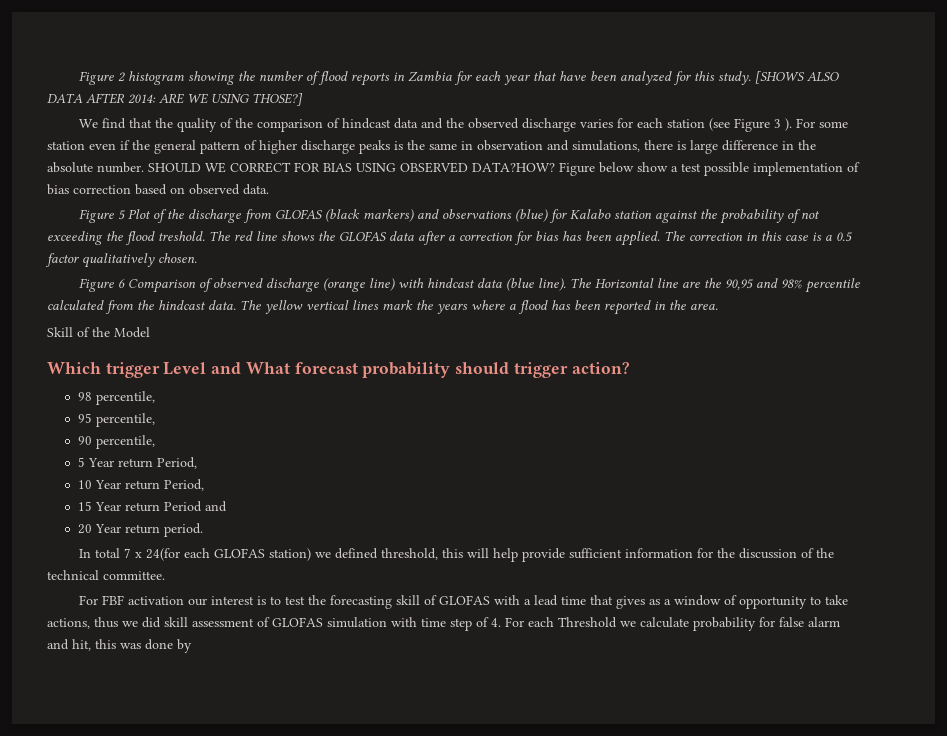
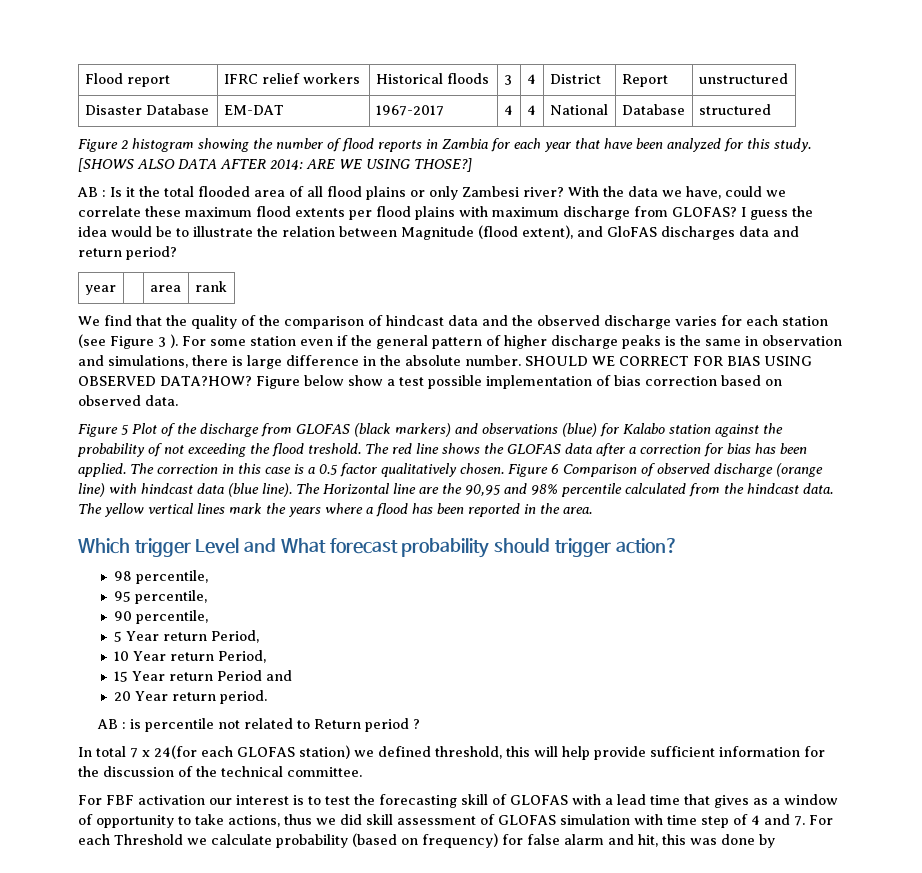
+ Flood report | IFRC relief workers | Historical floods | 3 | 4 | District | Report | unstructured
+ Disaster Database | EM-DAT | 1967-2017 | 4 | 4 | National | Database | structured
+ AB : Is it the total flooded area of all flood plains or only Zambesi river? With the data we have, could we correlate these maximum flood extents per flood plains with maximum discharge from GLOFAS? I guess the idea would be to illustrate the relation between Magnitude (flood extent), and GloFAS discharges data and return period?
+ year | | area | rank
- The correction in this case is a 0.5 factor qualitatively chosen.
- Figure 6 Comparison of observed discharge (orange line) with hindcast data (blue line).
+ The correction in this case is a 0.5 factor qualitatively chosen. Figure 6 Comparison of observed discharge (orange line) with hindcast data (blue line).
- Skill of the Model
+ AB : is percentile not related to Return period ?
- For FBF activation our interest is to test the forecasting skill of GLOFAS with a lead time that gives as a window of opportunity to take actions, thus we did skill assessment of GLOFAS simulation with time step of 4. For each Threshold we calculate probability for false alarm and hit, this was done by
+ For FBF activation our interest is to test the forecasting skill of GLOFAS with a lead time that gives as a window of opportunity to take actions, thus we did skill assessment of GLOFAS simulation with time step of 4 and 7. For each Threshold we calculate probability (based on frequency) for false alarm and hit, this was done by

